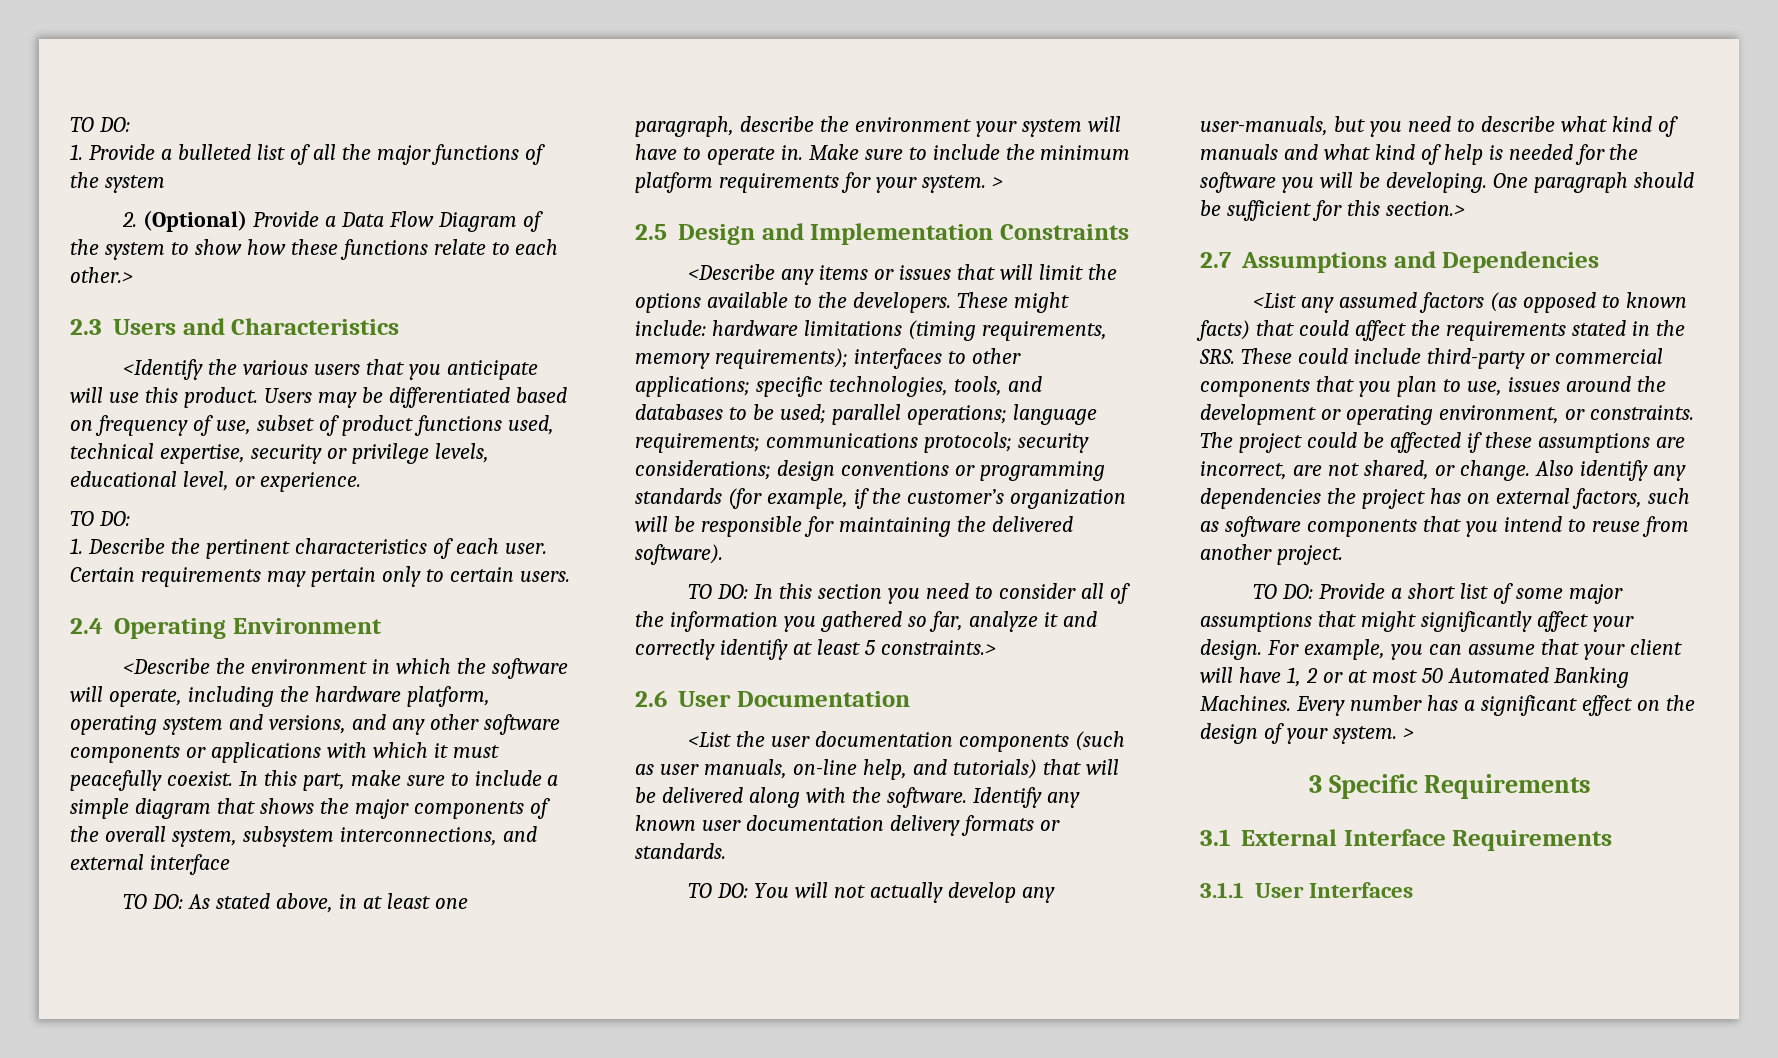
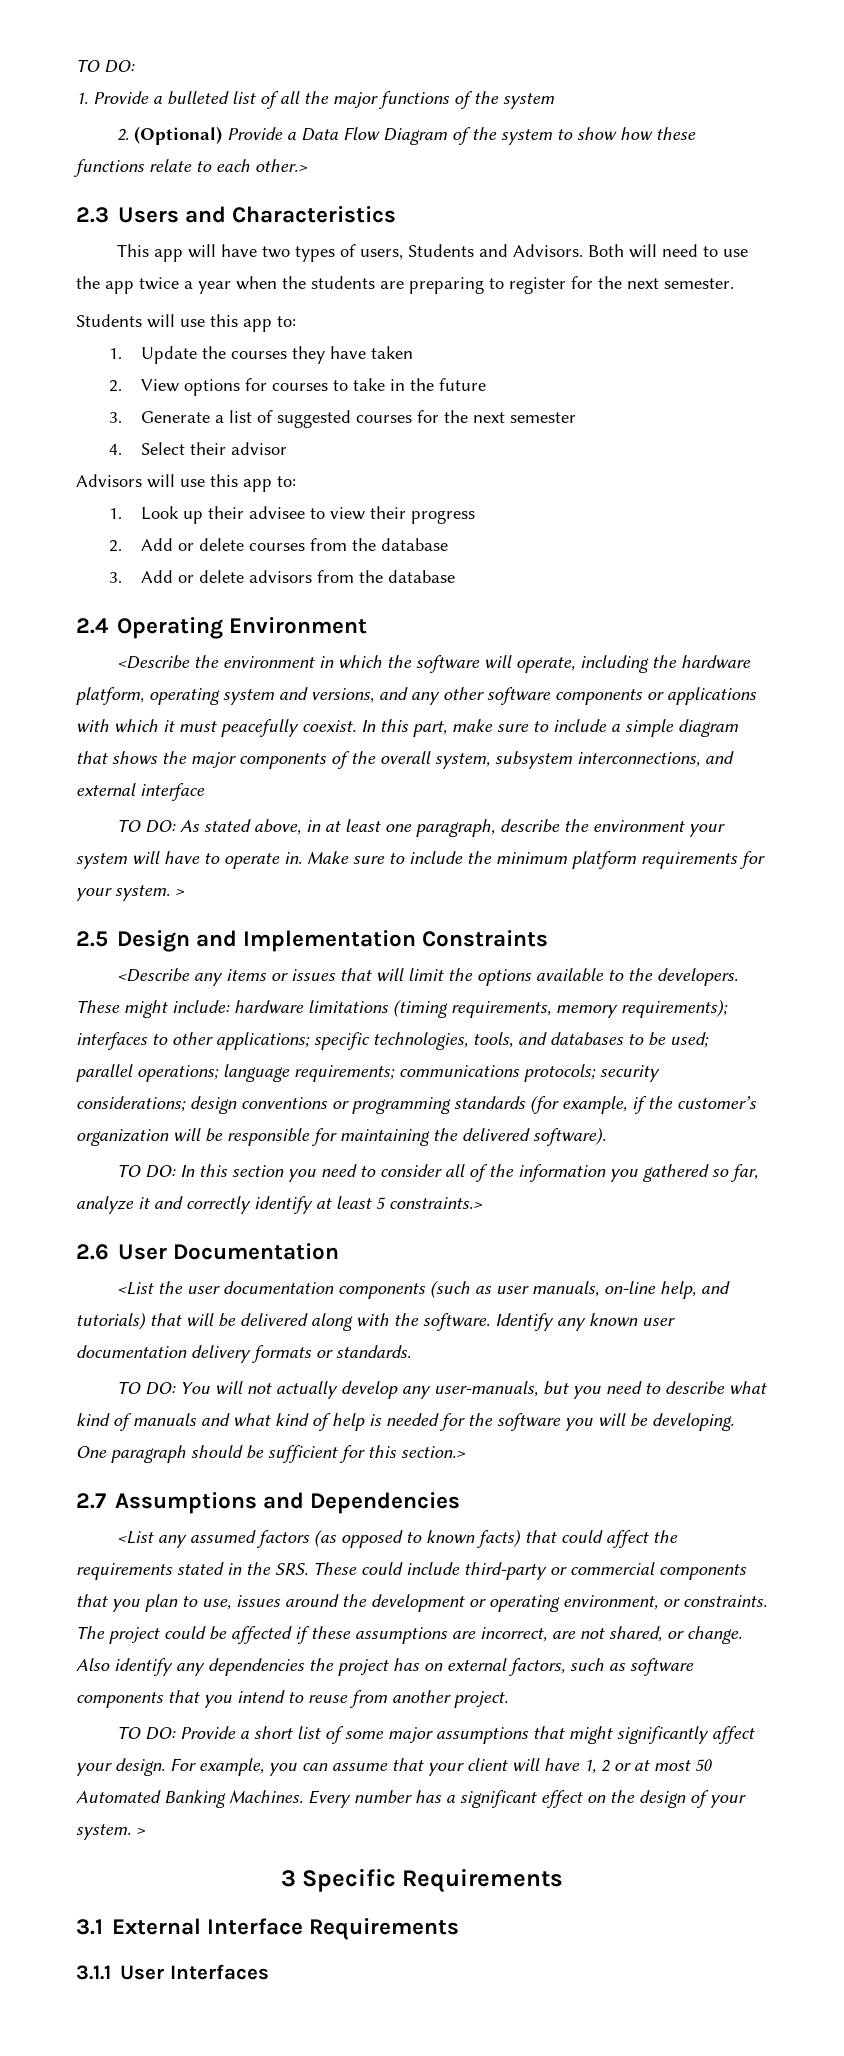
- <Identify the various users that you anticipate will use this product. Users may be differentiated based on frequency of use, subset of product functions used, technical expertise, security or privilege levels, educational level, or experience.
- TO DO:
- 1. Describe the pertinent characteristics of each user. Certain requirements may pertain only to certain users.
+ This app will have two types of users, Students and Advisors. Both will need to use the app twice a year when the students are preparing to register for the next semester.
+ Students will use this app to:
+ 1. Update the courses they have taken
+ 2. View options for courses to take in the future
+ 3. Generate a list of suggested courses for the next semester
+ 4. Select their advisor
+ Advisors will use this app to:
+ 1. Look up their advisee to view their progress
+ 2. Add or delete courses from the database
+ 3. Add or delete advisors from the database

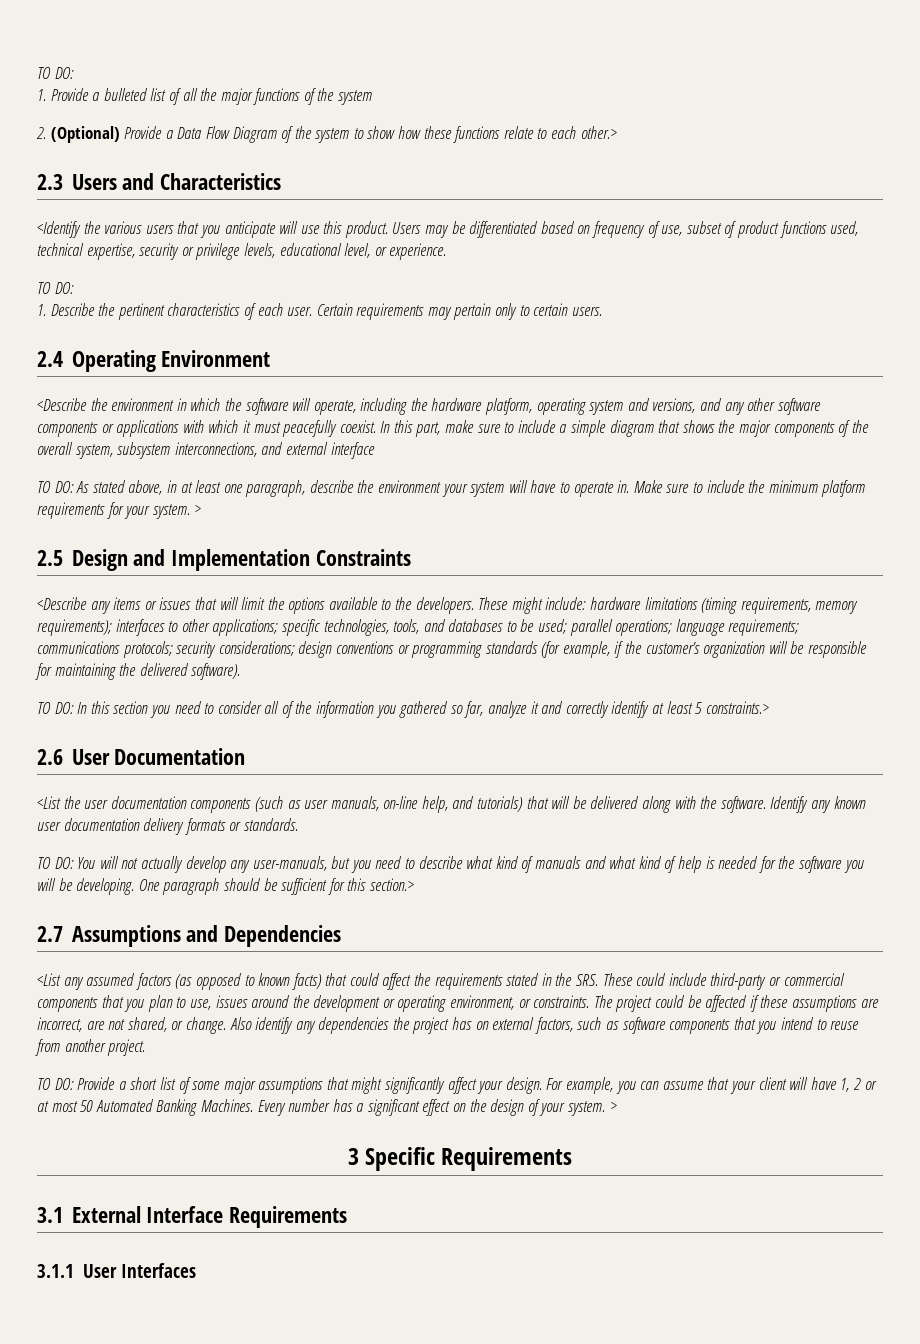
- This app will have two types of users, Students and Advisors. Both will need to use the app twice a year when the students are preparing to register for the next semester.
- Students will use this app to:
- 1. Update the courses they have taken
- 2. View options for courses to take in the future
- 3. Generate a list of suggested courses for the next semester
- 4. Select their advisor
- Advisors will use this app to:
- 1. Look up their advisee to view their progress
- 2. Add or delete courses from the database
- 3. Add or delete advisors from the database
+ <Identify the various users that you anticipate will use this product. Users may be differentiated based on frequency of use, subset of product functions used, technical expertise, security or privilege levels, educational level, or experience.
+ TO DO:
+ 1. Describe the pertinent characteristics of each user. Certain requirements may pertain only to certain users.

